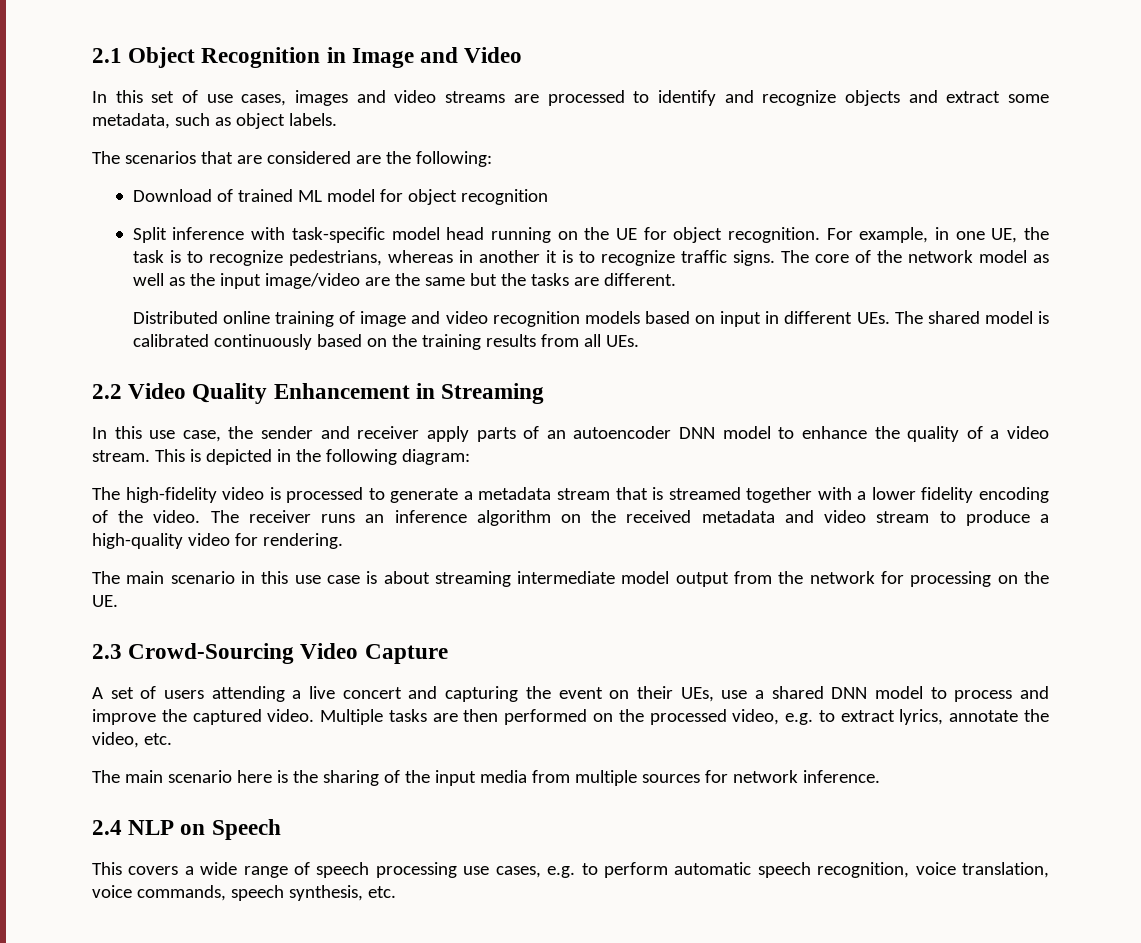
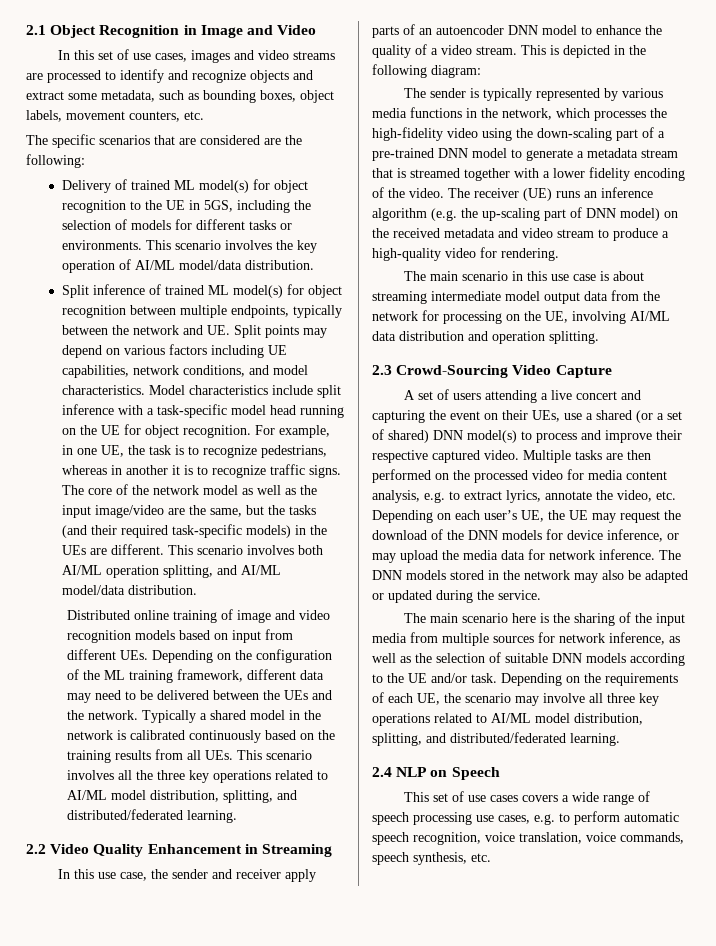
- In this set of use cases, images and video streams are processed to identify and recognize objects and extract some metadata, such as object labels.
- The scenarios that are considered are the following:
+ In this set of use cases, images and video streams are processed to identify and recognize objects and extract some metadata, such as bounding boxes, object labels, movement counters, etc.
+ The specific scenarios that are considered are the following:
- Download of trained ML model for object recognition
- Split inference with task-specific model head running on the UE for object recognition.
+ Delivery of trained ML model(s) for object recognition to the UE in 5GS, including the selection of models for different tasks or environments. This scenario involves the key operation of AI/ML model/data distribution.
+ Split inference of trained ML model(s) for object recognition between multiple endpoints, typically between the network and UE. Split points may depend on various factors including UE capabilities, network conditions, and model characteristics. Model characteristics include split inference with a task-specific model head running on the UE for object recognition.
- The core of the network model as well as the input image/video are the same but the tasks are different.
+ The core of the network model as well as the input image/video are the same, but the tasks (and their required task-specific models) in the UEs are different. This scenario involves both AI/ML operation splitting, and AI/ML model/data distribution.
- Distributed online training of image and video recognition models based on input in different UEs. The shared model is calibrated continuously based on the training results from all UEs.
+ Distributed online training of image and video recognition models based on input from different UEs. Depending on the configuration of the ML training framework, different data may need to be delivered between the UEs and the network. Typically a shared model in the network is calibrated continuously based on the training results from all UEs. This scenario involves all the three key operations related to AI/ML model distribution, splitting, and distributed/federated learning.
- The high-fidelity video is processed to generate a metadata stream that is streamed together with a lower fidelity encoding of the video.
+ The sender is typically represented by various media functions in the network, which processes the high-fidelity video using the down-scaling part of a pre-trained DNN model to generate a metadata stream that is streamed together with a lower fidelity encoding of the video.
- The receiver runs an inference algorithm on the received metadata and video stream to produce a high-quality video for rendering.
+ The receiver (UE) runs an inference algorithm (e.g. the up-scaling part of DNN model) on the received metadata and video stream to produce a high-quality video for rendering.
- The main scenario in this use case is about streaming intermediate model output from the network for processing on the UE.
+ The main scenario in this use case is about streaming intermediate model output data from the network for processing on the UE, involving AI/ML data distribution and operation splitting.
- A set of users attending a live concert and capturing the event on their UEs, use a shared DNN model to process and improve the captured video.
+ A set of users attending a live concert and capturing the event on their UEs, use a shared (or a set of shared) DNN model(s) to process and improve their respective captured video.
- Multiple tasks are then performed on the processed video, e.g. to extract lyrics, annotate the video, etc.
+ Multiple tasks are then performed on the processed video for media content analysis, e.g. to extract lyrics, annotate the video, etc. Depending on each user’s UE, the UE may request the download of the DNN models for device inference, or may upload the media data for network inference. The DNN models stored in the network may also be adapted or updated during the service.
- The main scenario here is the sharing of the input media from multiple sources for network inference.
+ The main scenario here is the sharing of the input media from multiple sources for network inference, as well as the selection of suitable DNN models according to the UE and/or task. Depending on the requirements of each UE, the scenario may involve all three key operations related to AI/ML model distribution, splitting, and distributed/federated learning.
- This covers a wide range of speech processing use cases, e.g. to perform automatic speech recognition, voice translation, voice commands, speech synthesis, etc.
+ This set of use cases covers a wide range of speech processing use cases, e.g. to perform automatic speech recognition, voice translation, voice commands, speech synthesis, etc.

